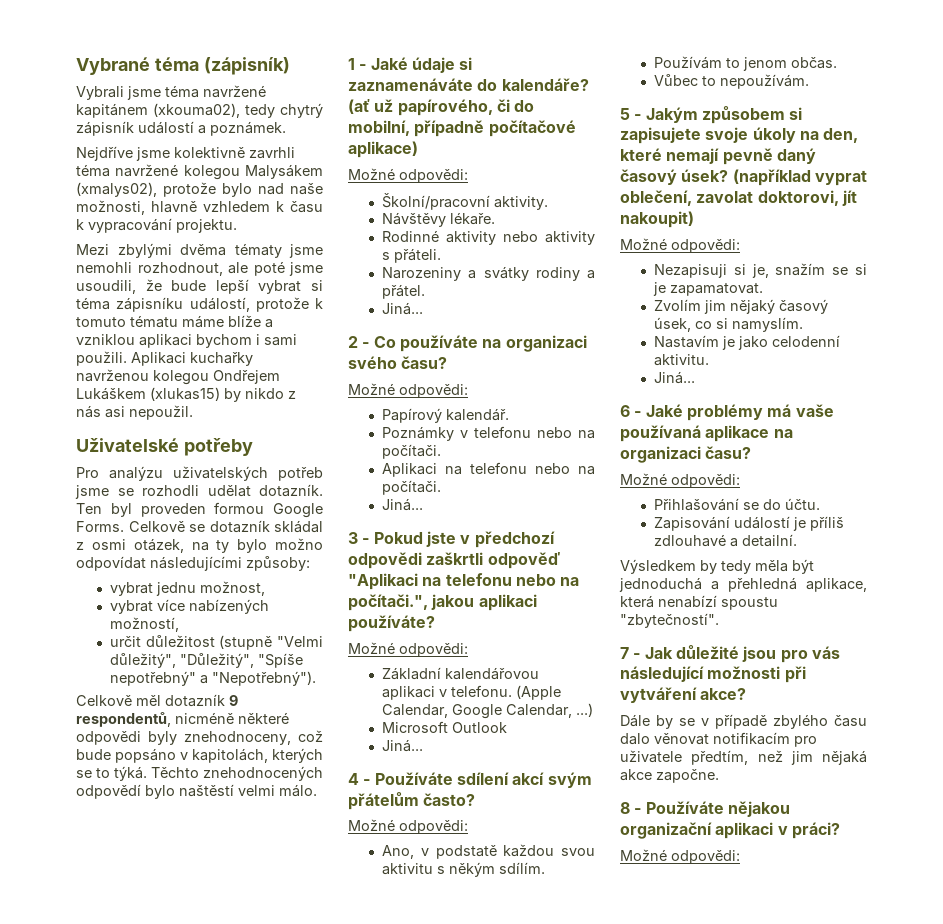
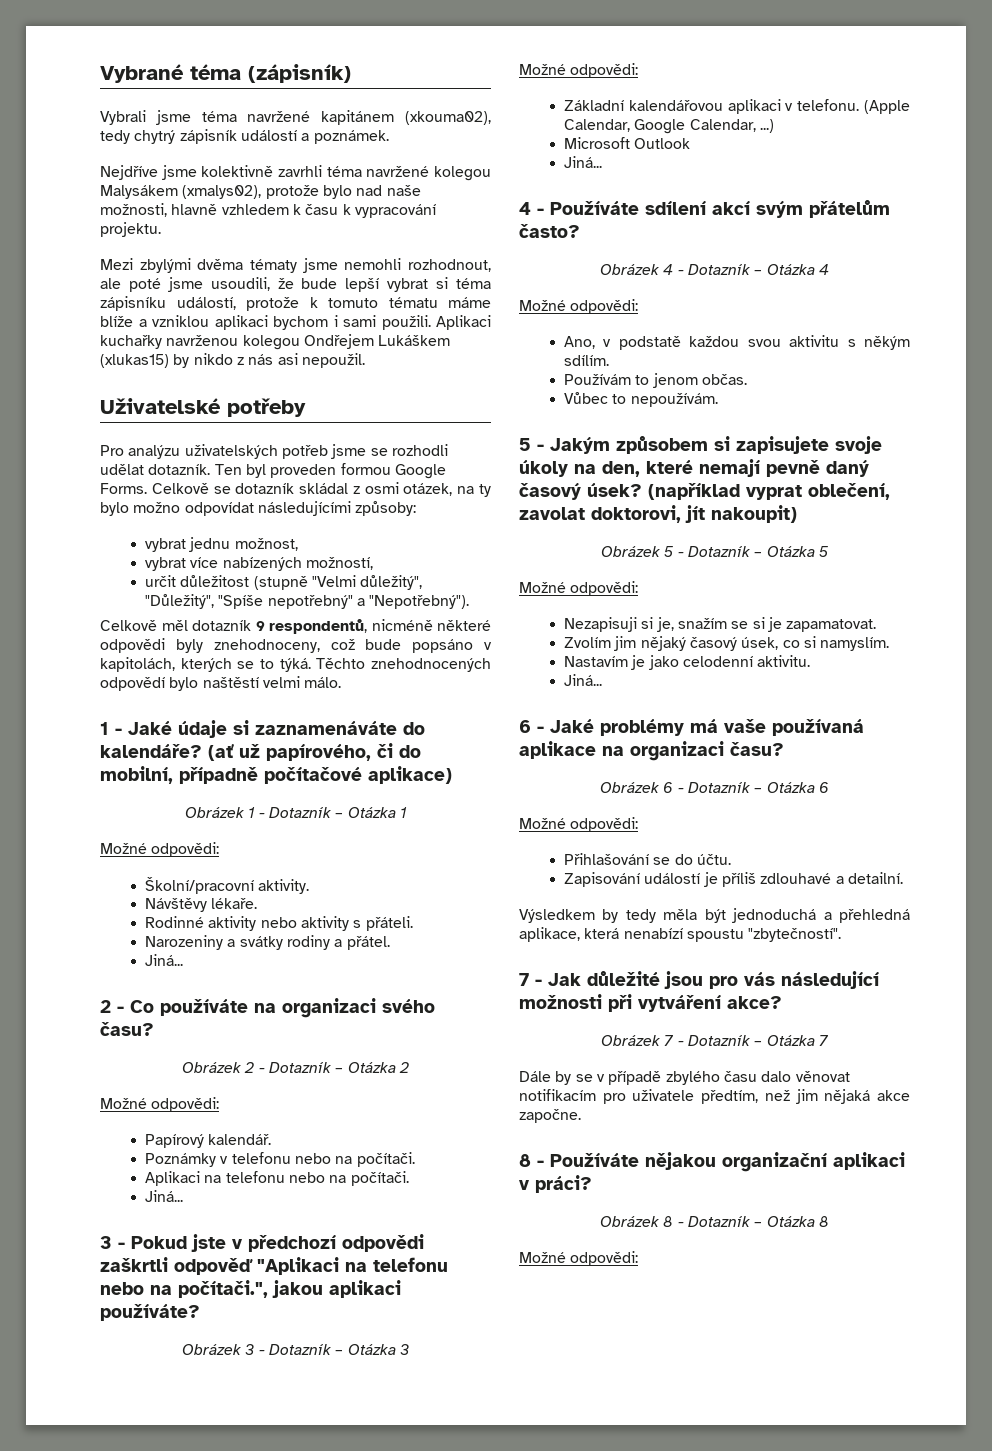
+ Obrázek 1 - Dotazník – Otázka 1
+ Obrázek 2 - Dotazník – Otázka 2
+ Obrázek 3 - Dotazník – Otázka 3
+ Obrázek 4 - Dotazník – Otázka 4
+ Obrázek 5 - Dotazník – Otázka 5
+ Obrázek 6 - Dotazník – Otázka 6
+ Obrázek 7 - Dotazník – Otázka 7
+ Obrázek 8 - Dotazník – Otázka 8

